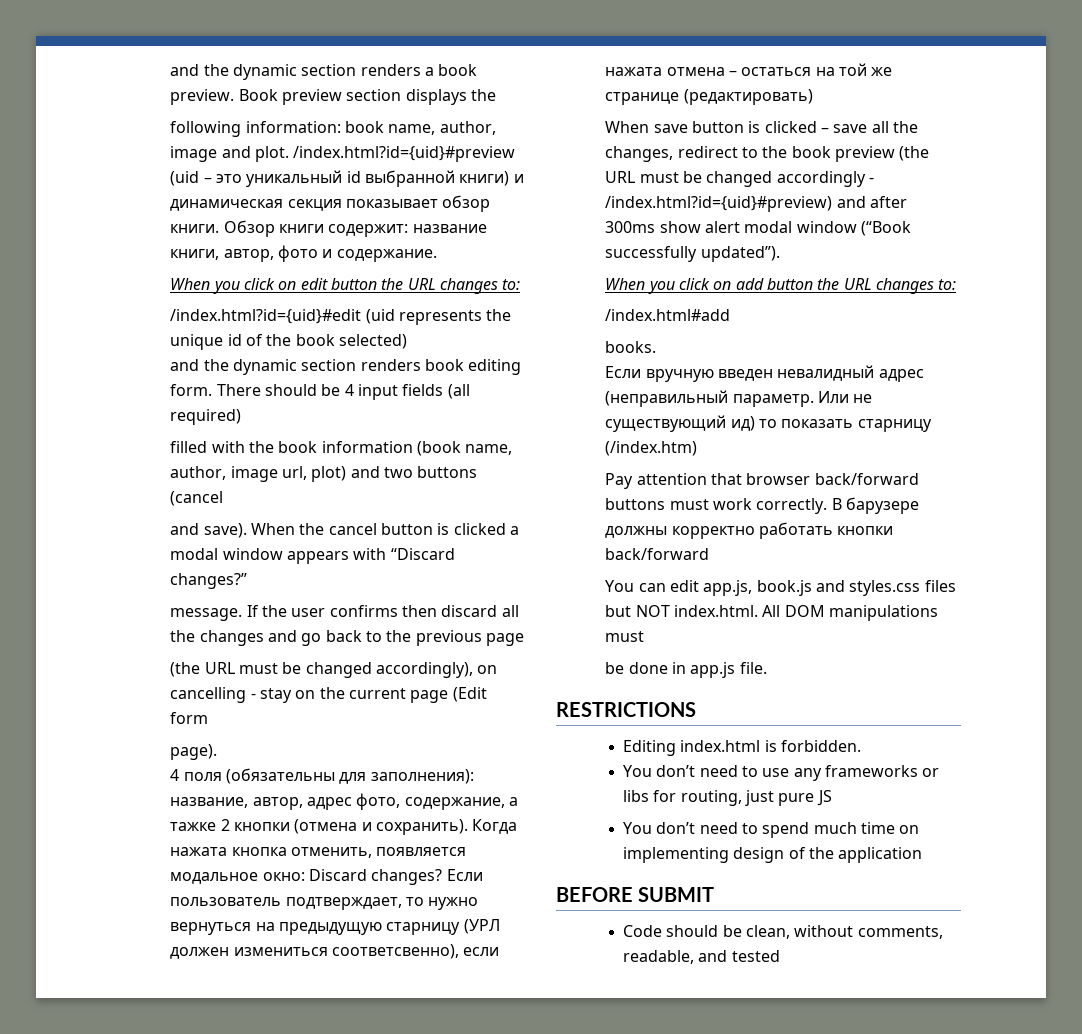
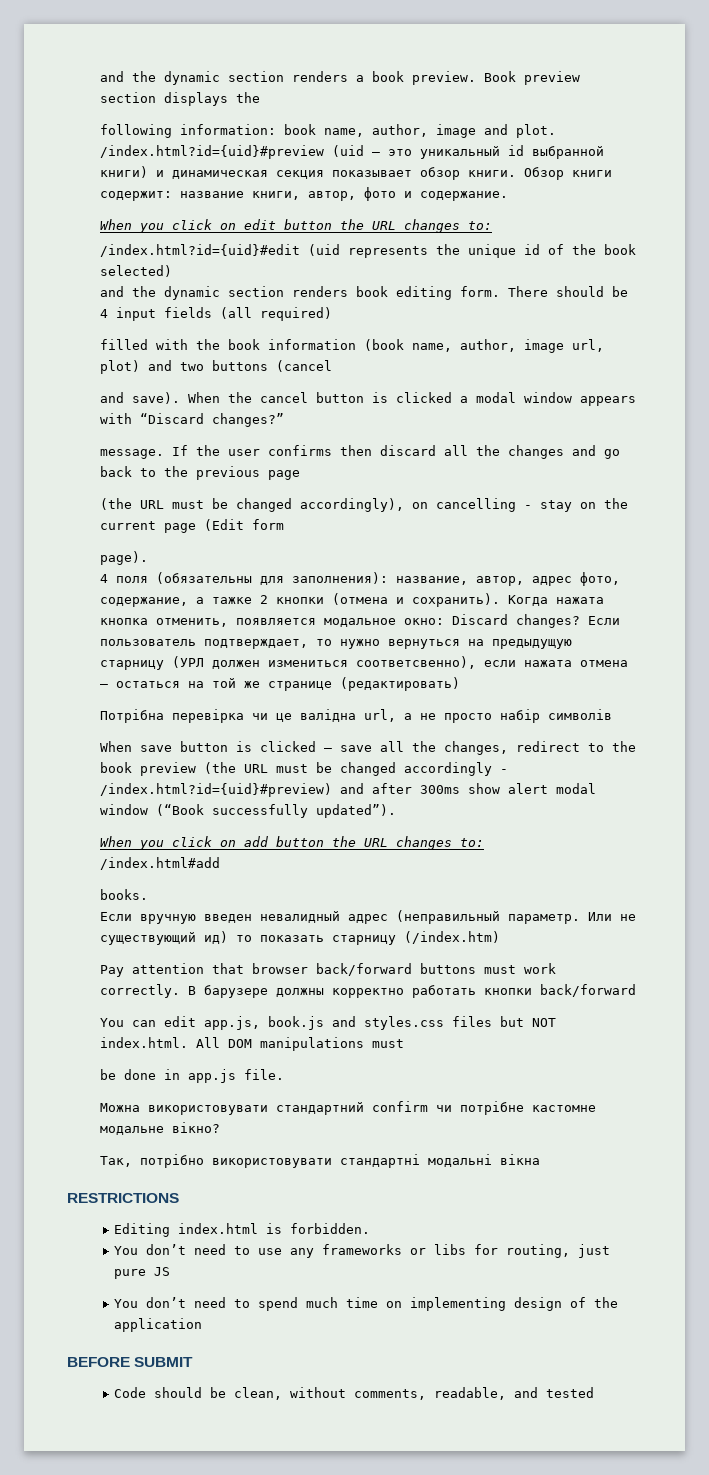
+ Потрібна перевірка чи це валідна url, а не просто набір символів
+ Можна використовувати стандартний confirm чи потрібне кастомне модальне вікно?
+ Так, потрібно використовувати стандартні модальні вікна

